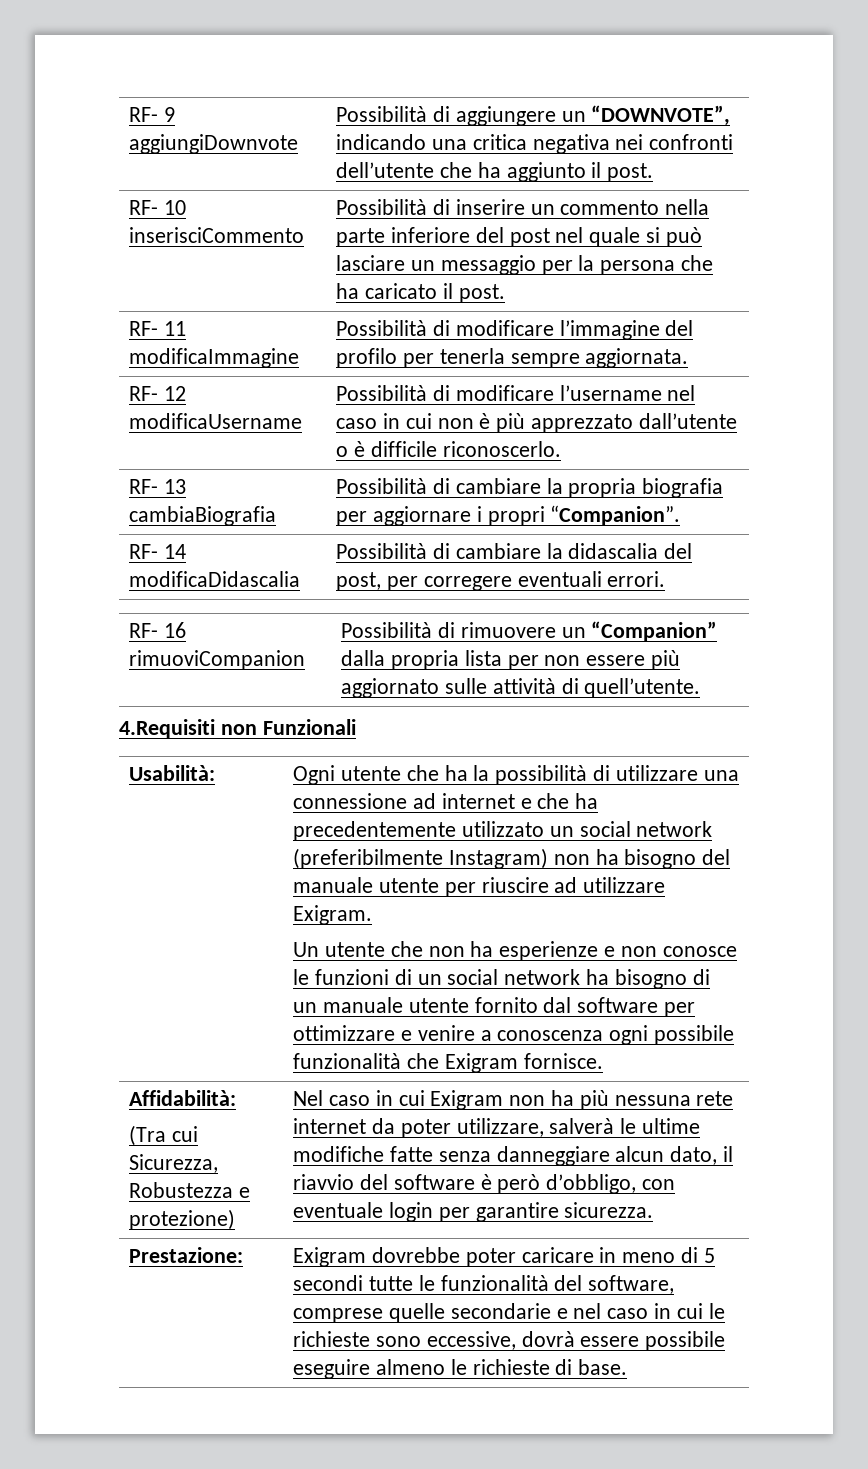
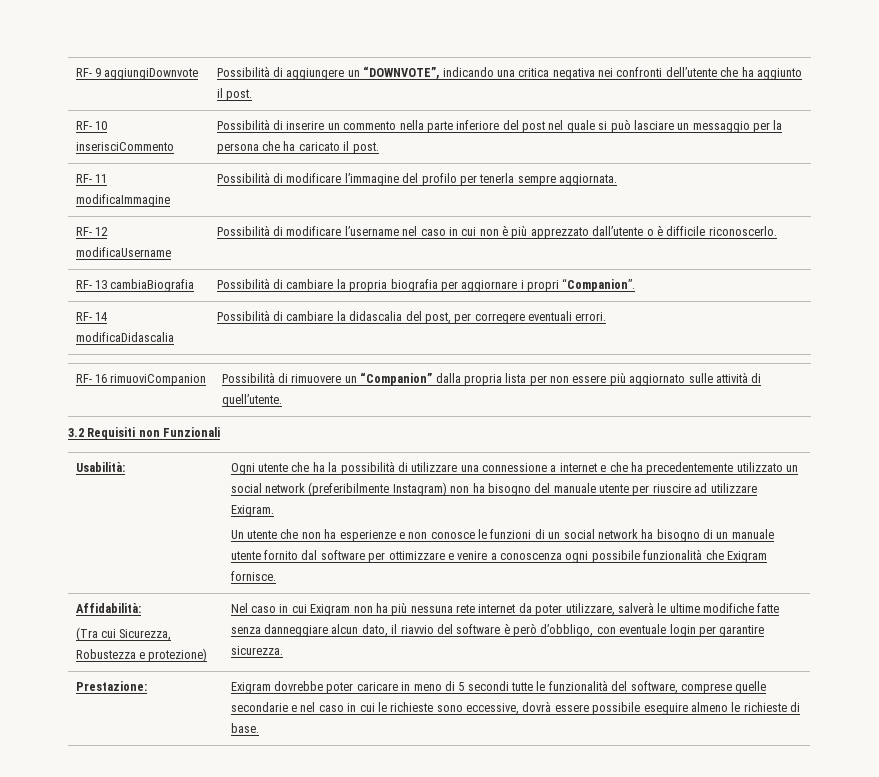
- 4.Requisiti non Funzionali
+ 3.2 Requisiti non Funzionali
- Ogni utente che ha la possibilità di utilizzare una connessione ad internet e che ha precedentemente utilizzato un social network (preferibilmente Instagram) non ha bisogno del manuale utente per riuscire ad utilizzare Exigram.
+ Ogni utente che ha la possibilità di utilizzare una connessione a internet e che ha precedentemente utilizzato un social network (preferibilmente Instagram) non ha bisogno del manuale utente per riuscire ad utilizzare Exigram.

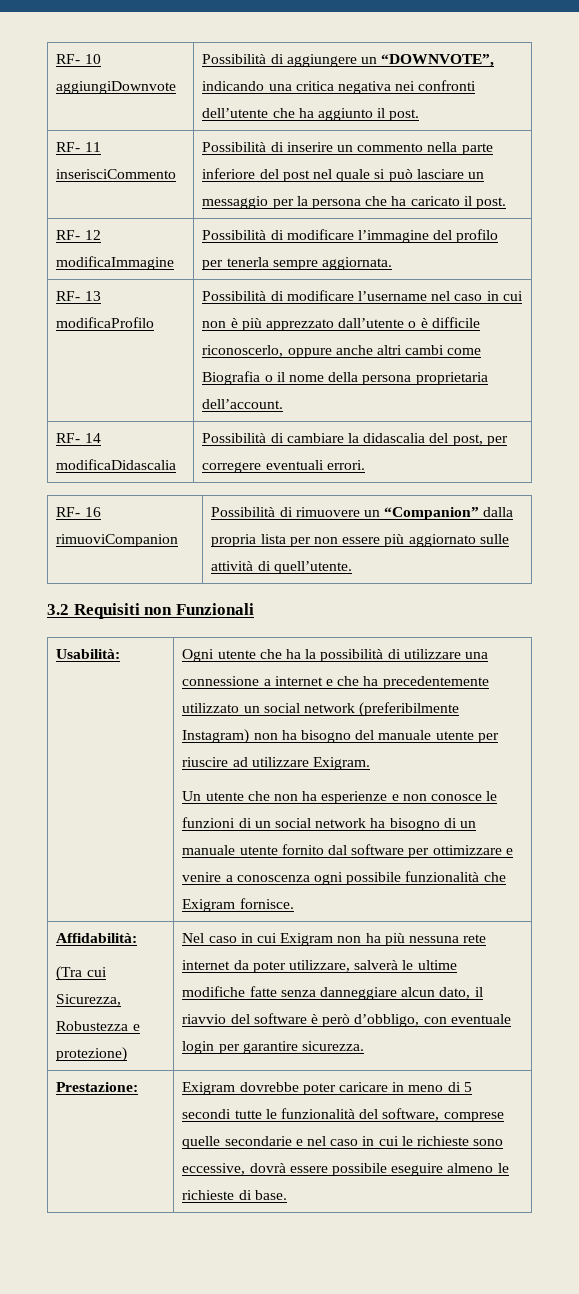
- RF- 9 aggiungiDownvote | Possibilità di aggiungere un “DOWNVOTE”, indicando una critica negativa nei confronti dell’utente che ha aggiunto il post.
+ RF- 10 aggiungiDownvote | Possibilità di aggiungere un “DOWNVOTE”, indicando una critica negativa nei confronti dell’utente che ha aggiunto il post.
- RF- 10 inserisciCommento | Possibilità di inserire un commento nella parte inferiore del post nel quale si può lasciare un messaggio per la persona che ha caricato il post.
+ RF- 11 inserisciCommento | Possibilità di inserire un commento nella parte inferiore del post nel quale si può lasciare un messaggio per la persona che ha caricato il post.
- RF- 11 modificaImmagine | Possibilità di modificare l’immagine del profilo per tenerla sempre aggiornata.
+ RF- 12 modificaImmagine | Possibilità di modificare l’immagine del profilo per tenerla sempre aggiornata.
- RF- 12 modificaUsername | Possibilità di modificare l’username nel caso in cui non è più apprezzato dall’utente o è difficile riconoscerlo.
- RF- 13 cambiaBiografia | Possibilità di cambiare la propria biografia per aggiornare i propri “Companion”.
+ RF- 13 modificaProfilo | Possibilità di modificare l’username nel caso in cui non è più apprezzato dall’utente o è difficile riconoscerlo, oppure anche altri cambi come Biografia o il nome della persona proprietaria dell’account.

